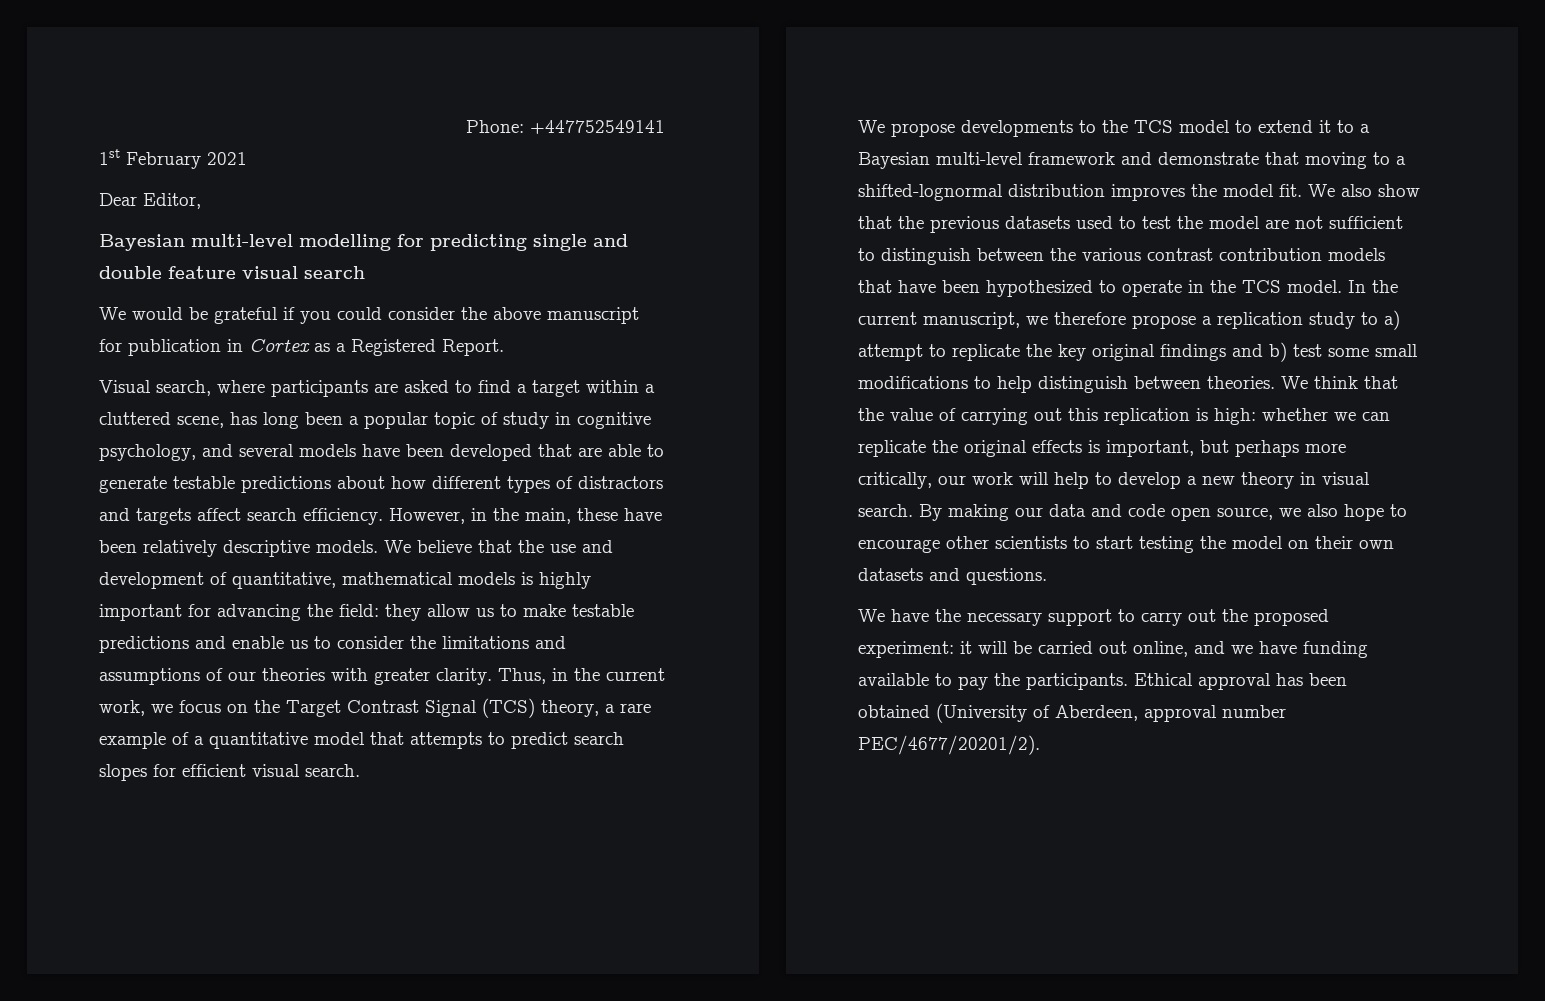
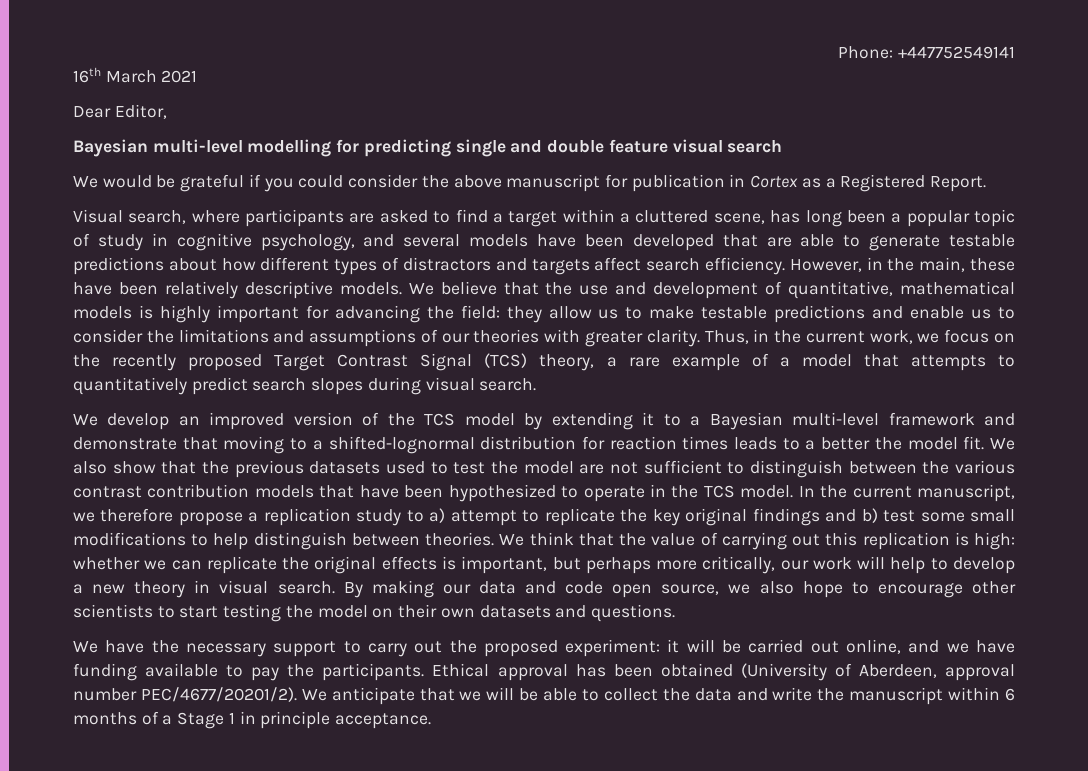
- 1st February 2021
+ 16th March 2021
- Thus, in the current work, we focus on the Target Contrast Signal (TCS) theory, a rare example of a quantitative model that attempts to predict search slopes for efficient visual search.
+ Thus, in the current work, we focus on the recently proposed Target Contrast Signal (TCS) theory, a rare example of a model that attempts to quantitatively predict search slopes during visual search.
- We propose developments to the TCS model to extend it to a Bayesian multi-level framework and demonstrate that moving to a shifted-lognormal distribution improves the model fit.
+ We develop an improved version of the TCS model by extending it to a Bayesian multi-level framework and demonstrate that moving to a shifted-lognormal distribution for reaction times leads to a better the model fit.
+ We anticipate that we will be able to collect the data and write the manuscript within 6 months of a Stage 1 in principle acceptance.

